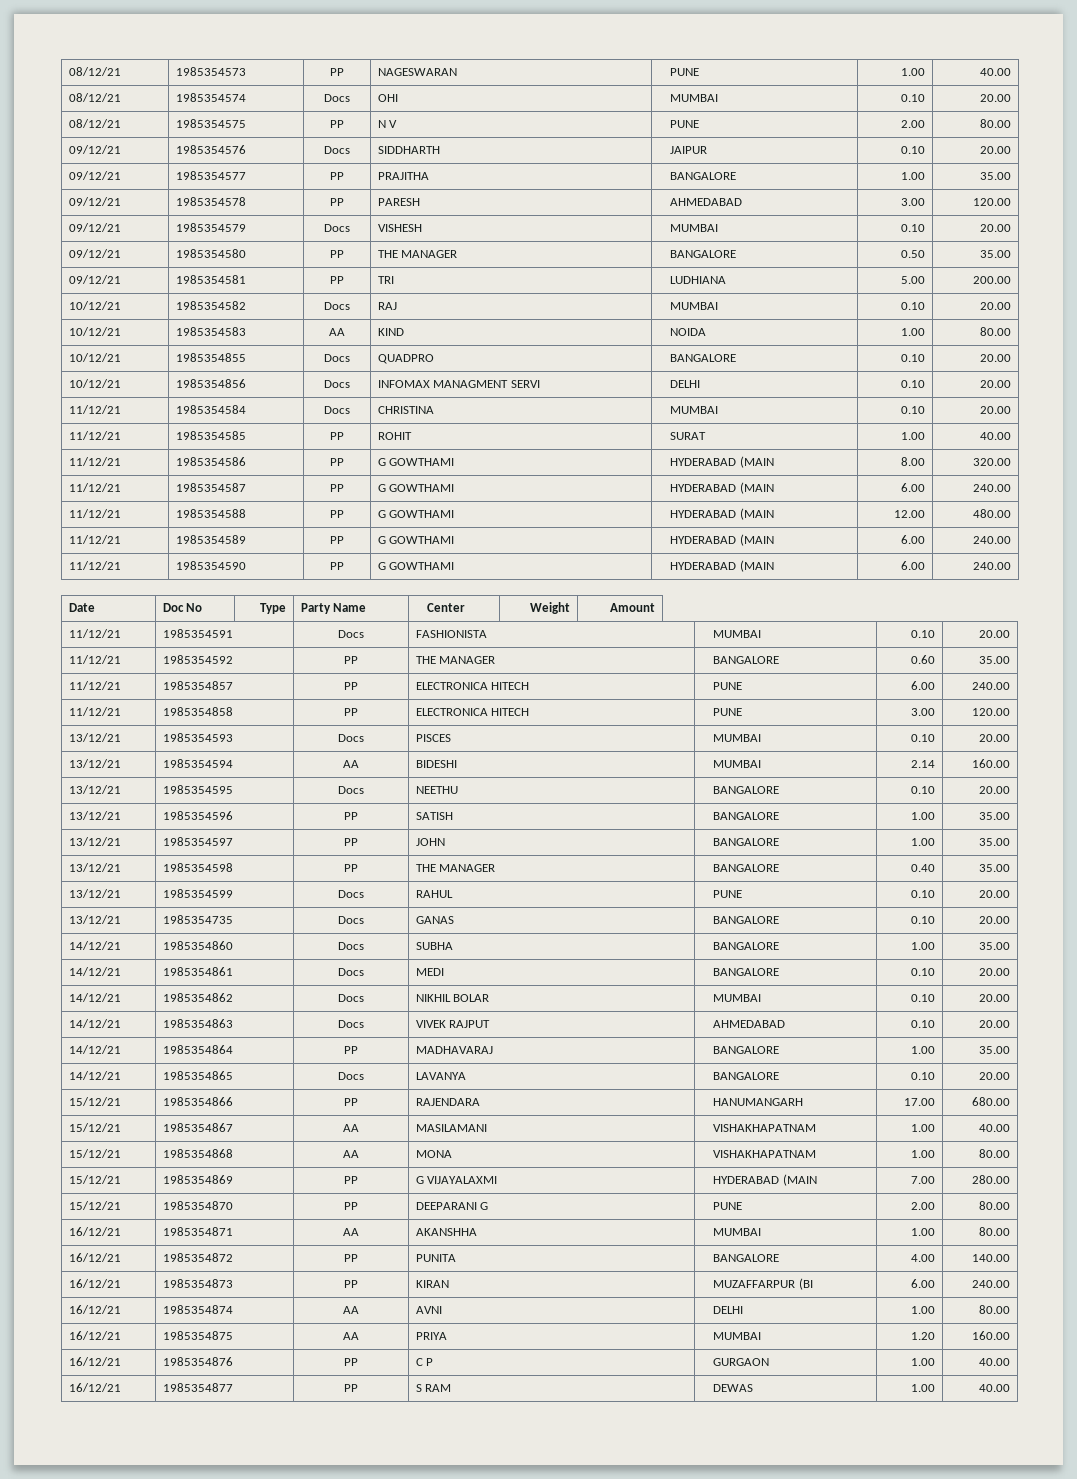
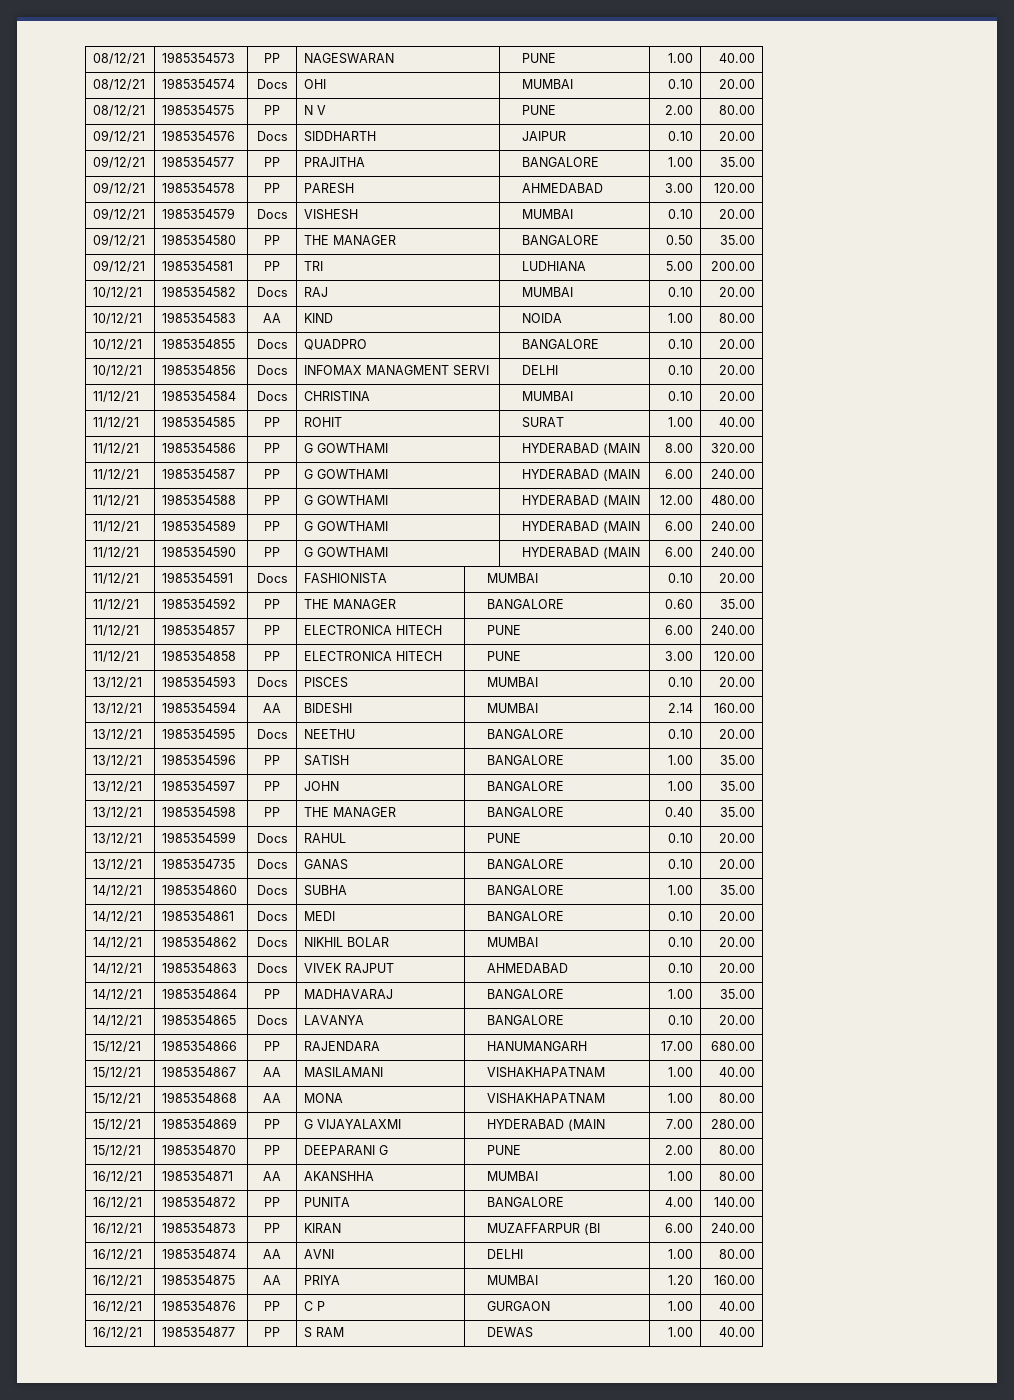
- Date | Doc No | Type | Party Name | Center | Weight | Amount

